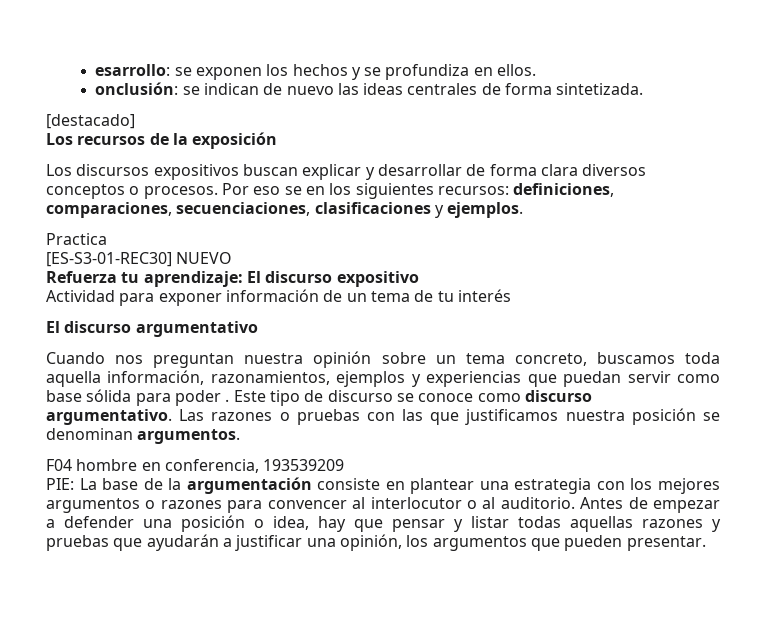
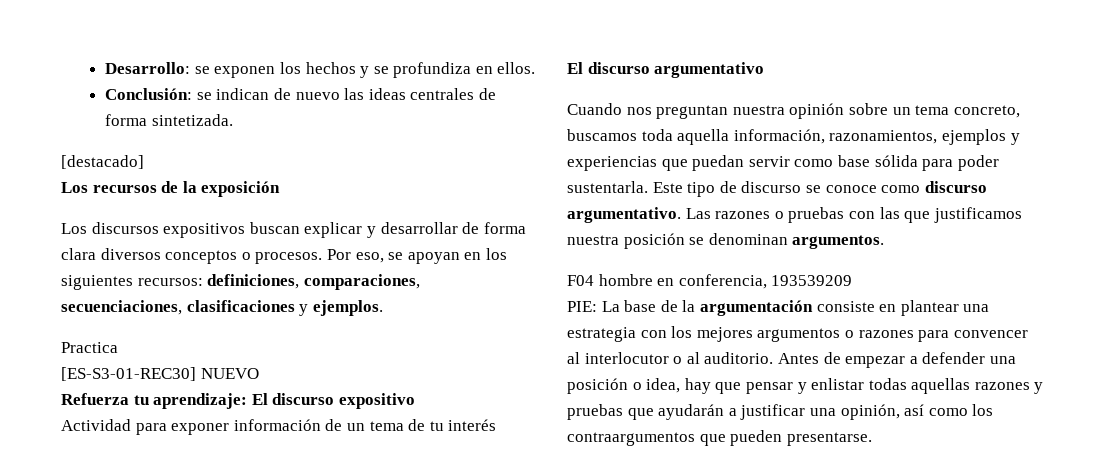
- esarrollo: se exponen los hechos y se profundiza en ellos.
+ Desarrollo: se exponen los hechos y se profundiza en ellos.
- onclusión: se indican de nuevo las ideas centrales de forma sintetizada.
+ Conclusión: se indican de nuevo las ideas centrales de forma sintetizada.
- Por eso se en los siguientes recursos: definiciones, comparaciones, secuenciaciones, clasificaciones y ejemplos.
+ Por eso, se apoyan en los siguientes recursos: definiciones, comparaciones, secuenciaciones, clasificaciones y ejemplos.
- Cuando nos preguntan nuestra opinión sobre un tema concreto, buscamos toda aquella información, razonamientos, ejemplos y experiencias que puedan servir como base sólida para poder .
+ Cuando nos preguntan nuestra opinión sobre un tema concreto, buscamos toda aquella información, razonamientos, ejemplos y experiencias que puedan servir como base sólida para poder sustentarla.
- Antes de empezar a defender una posición o idea, hay que pensar y listar todas aquellas razones y pruebas que ayudarán a justificar una opinión, los argumentos que pueden presentar.
+ Antes de empezar a defender una posición o idea, hay que pensar y enlistar todas aquellas razones y pruebas que ayudarán a justificar una opinión, así como los contraargumentos que pueden presentarse.

